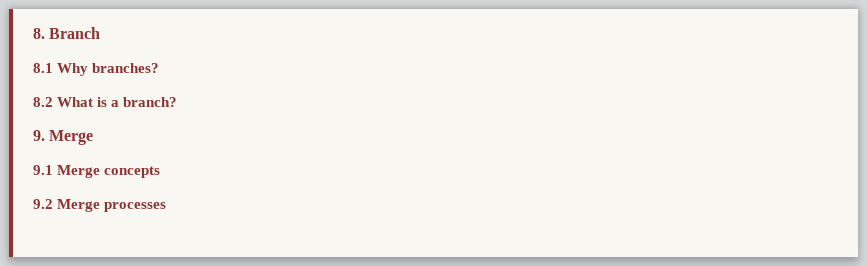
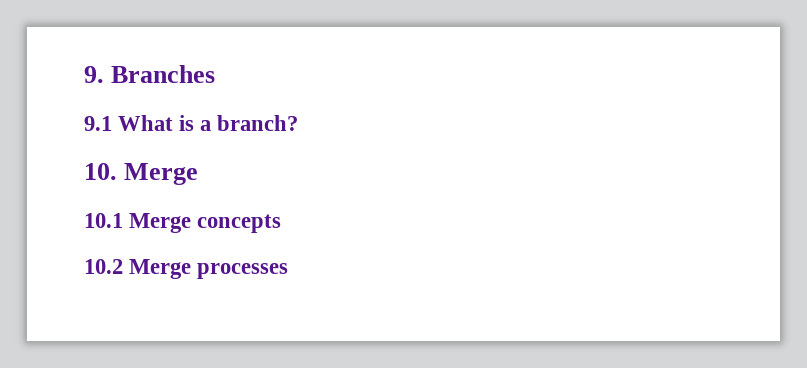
- 8. Branch
- 8.1 Why branches?
- 8.2 What is a branch?
+ 9. Branches
+ 9.1 What is a branch?
- 9. Merge
+ 10. Merge
- 9.1 Merge concepts
+ 10.1 Merge concepts
- 9.2 Merge processes
+ 10.2 Merge processes

